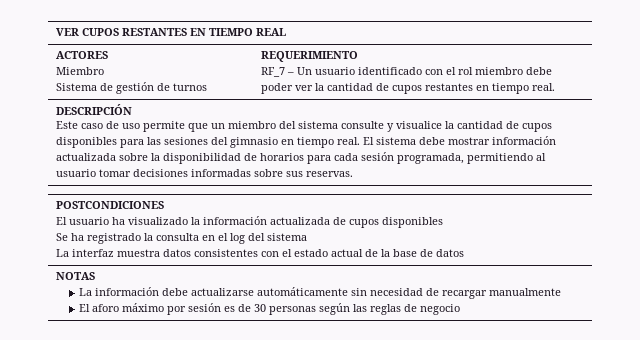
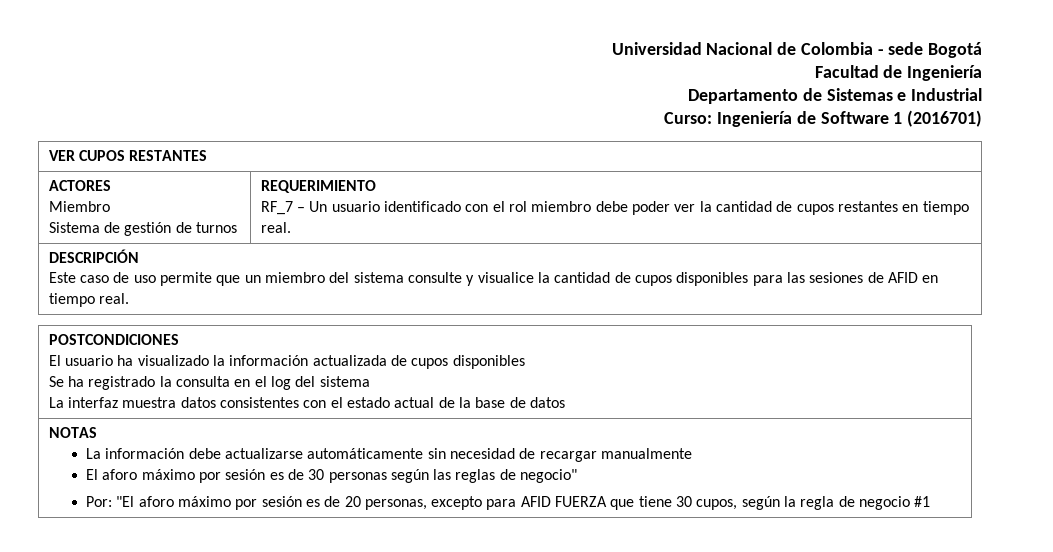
+ Universidad Nacional de Colombia - sede Bogotá
+ Facultad de Ingeniería
+ Departamento de Sistemas e Industrial
+ Curso: Ingeniería de Software 1 (2016701)
- VER CUPOS RESTANTES EN TIEMPO REAL
+ VER CUPOS RESTANTES
- Este caso de uso permite que un miembro del sistema consulte y visualice la cantidad de cupos disponibles para las sesiones del gimnasio en tiempo real. El sistema debe mostrar información actualizada sobre la disponibilidad de horarios para cada sesión programada, permitiendo al usuario tomar decisiones informadas sobre sus reservas.
+ Este caso de uso permite que un miembro del sistema consulte y visualice la cantidad de cupos disponibles para las sesiones de AFID en tiempo real.
- El aforo máximo por sesión es de 30 personas según las reglas de negocio
+ El aforo máximo por sesión es de 30 personas según las reglas de negocio"
+ Por: "El aforo máximo por sesión es de 20 personas, excepto para AFID FUERZA que tiene 30 cupos, según la regla de negocio #1

